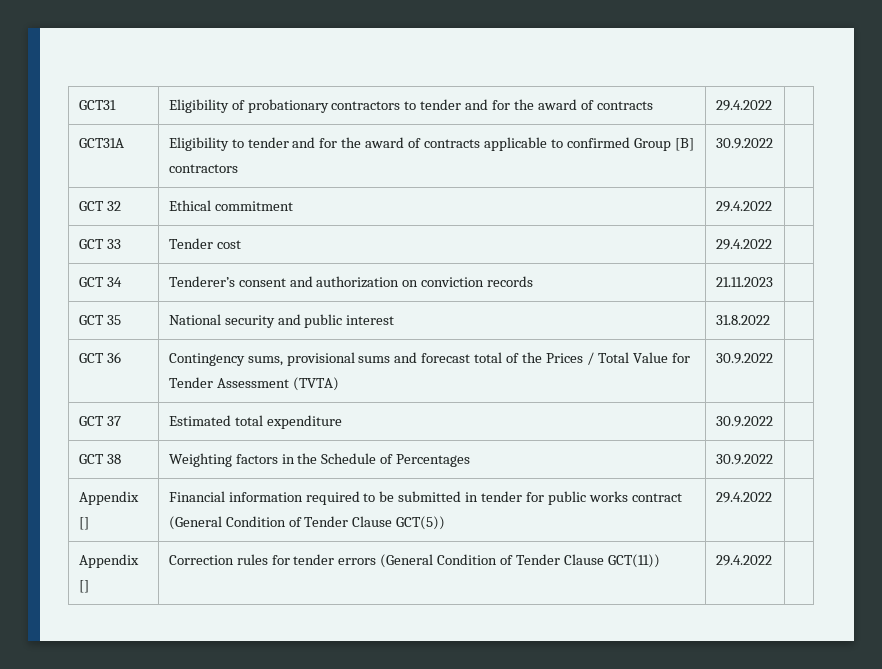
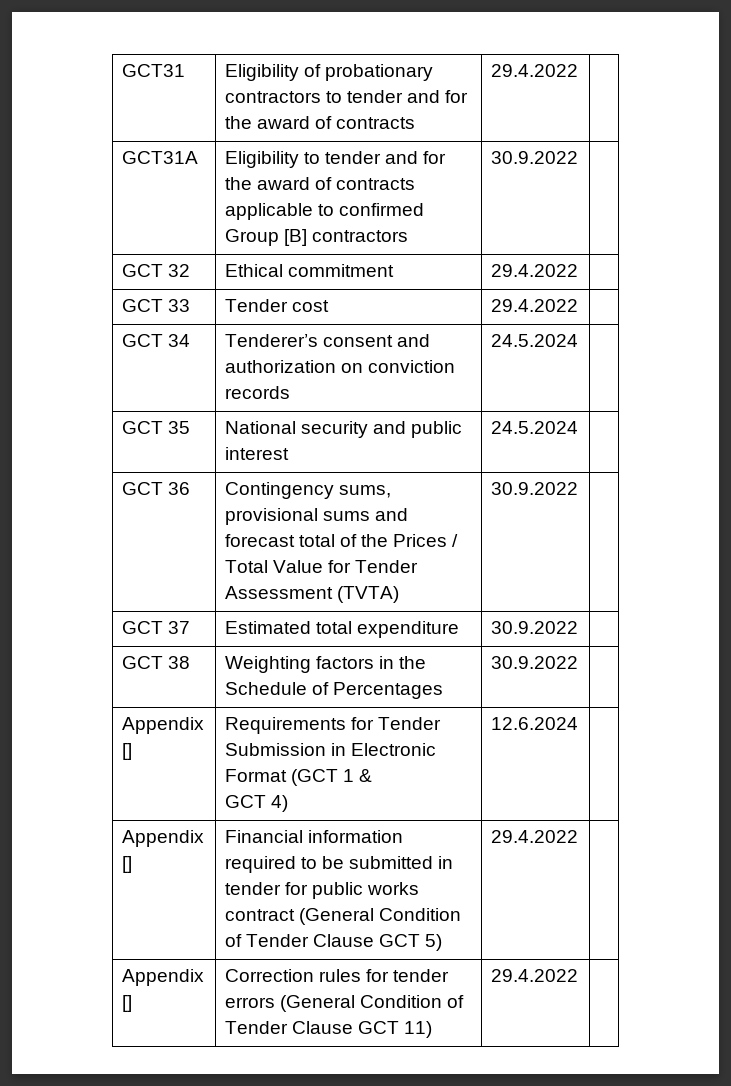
- GCT 34 | Tenderer’s consent and authorization on conviction records | 21.11.2023 |
+ GCT 34 | Tenderer’s consent and authorization on conviction records | 24.5.2024 |
- GCT 35 | National security and public interest | 31.8.2022 |
+ GCT 35 | National security and public interest | 24.5.2024 |
+ Appendix [] | Requirements for Tender Submission in Electronic Format (GCT 1 &
+ GCT 4) | 12.6.2024 |
- Appendix [] | Financial information required to be submitted in tender for public works contract (General Condition of Tender Clause GCT(5)) | 29.4.2022 |
+ Appendix [] | Financial information required to be submitted in tender for public works contract (General Condition of Tender Clause GCT 5) | 29.4.2022 |
- Appendix [] | Correction rules for tender errors (General Condition of Tender Clause GCT(11)) | 29.4.2022 |
+ Appendix [] | Correction rules for tender errors (General Condition of Tender Clause GCT 11) | 29.4.2022 |

